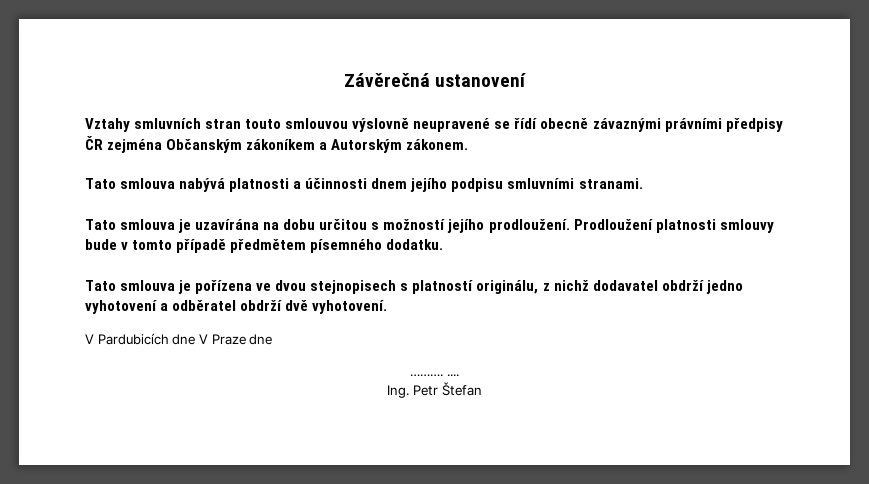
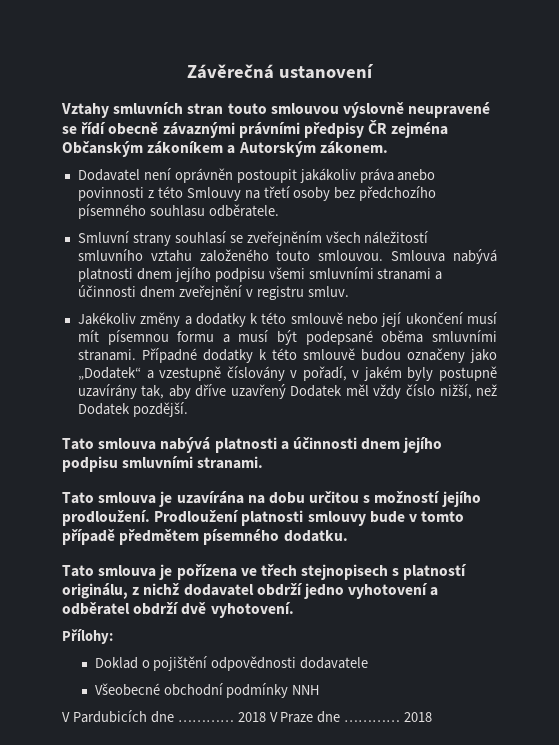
+ Dodavatel není oprávněn postoupit jakákoliv práva anebo povinnosti z této Smlouvy na třetí osoby bez předchozího písemného souhlasu odběratele.
+ Smluvní strany souhlasí se zveřejněním všech náležitostí smluvního vztahu založeného touto smlouvou. Smlouva nabývá platnosti dnem jejího podpisu všemi smluvními stranami a účinnosti dnem zveřejnění v registru smluv.
+ Jakékoliv změny a dodatky k této smlouvě nebo její ukončení musí mít písemnou formu a musí být podepsané oběma smluvními stranami. Případné dodatky k této smlouvě budou označeny jako „Dodatek“ a vzestupně číslovány v pořadí, v jakém byly postupně uzavírány tak, aby dříve uzavřený Dodatek měl vždy číslo nižší, než Dodatek pozdější.
- Tato smlouva je pořízena ve dvou stejnopisech s platností originálu, z nichž dodavatel obdrží jedno vyhotovení a odběratel obdrží dvě vyhotovení.
+ Tato smlouva je pořízena ve třech stejnopisech s platností originálu, z nichž dodavatel obdrží jedno vyhotovení a odběratel obdrží dvě vyhotovení.
+ Přílohy:
+ Doklad o pojištění odpovědnosti dodavatele
+ Všeobecné obchodní podmínky NNH
- V Pardubicích dne V Praze dne
- ………. ....
- Ing. Petr Štefan
+ V Pardubicích dne ………… 2018 V Praze dne ………… 2018

